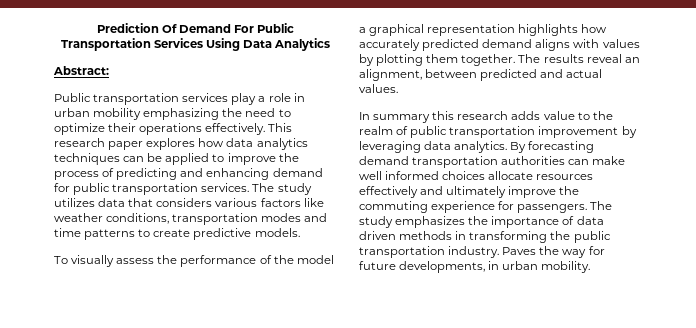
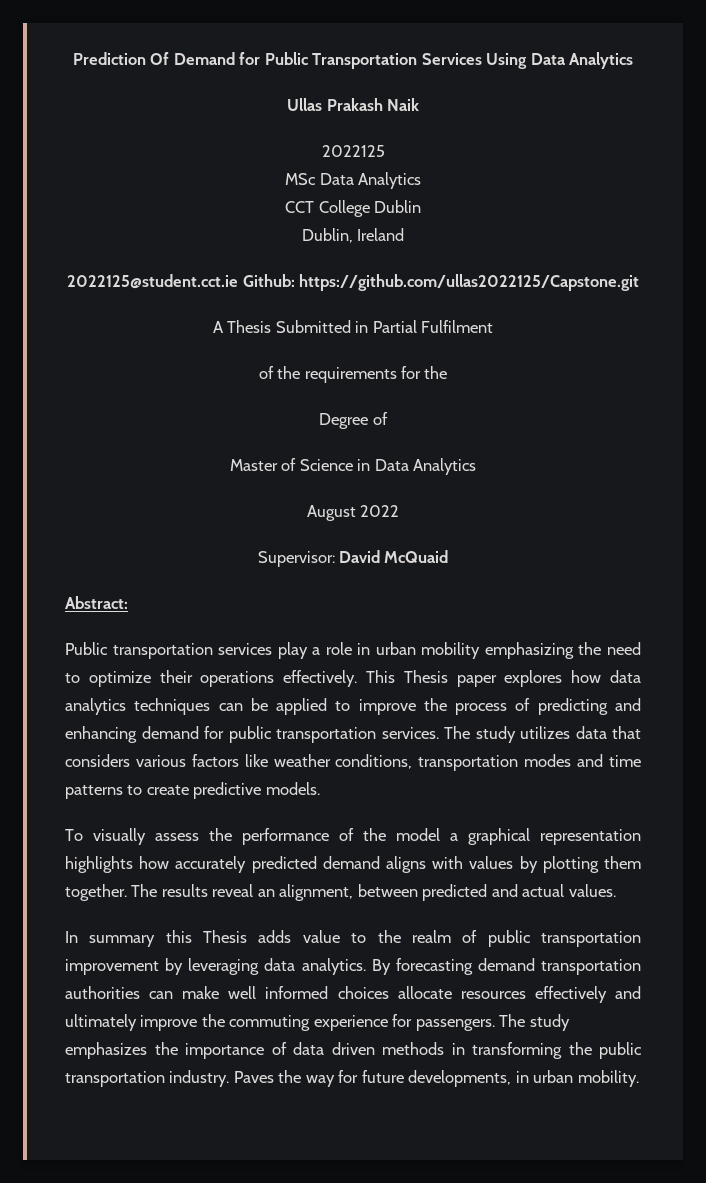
- Prediction Of Demand For Public Transportation Services Using Data Analytics
+ Prediction Of Demand for Public Transportation Services Using Data Analytics
+ Ullas Prakash Naik
+ 2022125
+ MSc Data Analytics
+ CCT College Dublin
+ Dublin, Ireland
+ 2022125@student.cct.ie Github: https://github.com/ullas2022125/Capstone.git
+ A Thesis Submitted in Partial Fulfilment
+ of the requirements for the
+ Degree of
+ Master of Science in Data Analytics
+ August 2022
+ Supervisor: David McQuaid
- This research paper explores how data analytics techniques can be applied to improve the process of predicting and enhancing demand for public transportation services.
+ This Thesis paper explores how data analytics techniques can be applied to improve the process of predicting and enhancing demand for public transportation services.
- In summary this research adds value to the realm of public transportation improvement by leveraging data analytics.
+ In summary this Thesis adds value to the realm of public transportation improvement by leveraging data analytics.

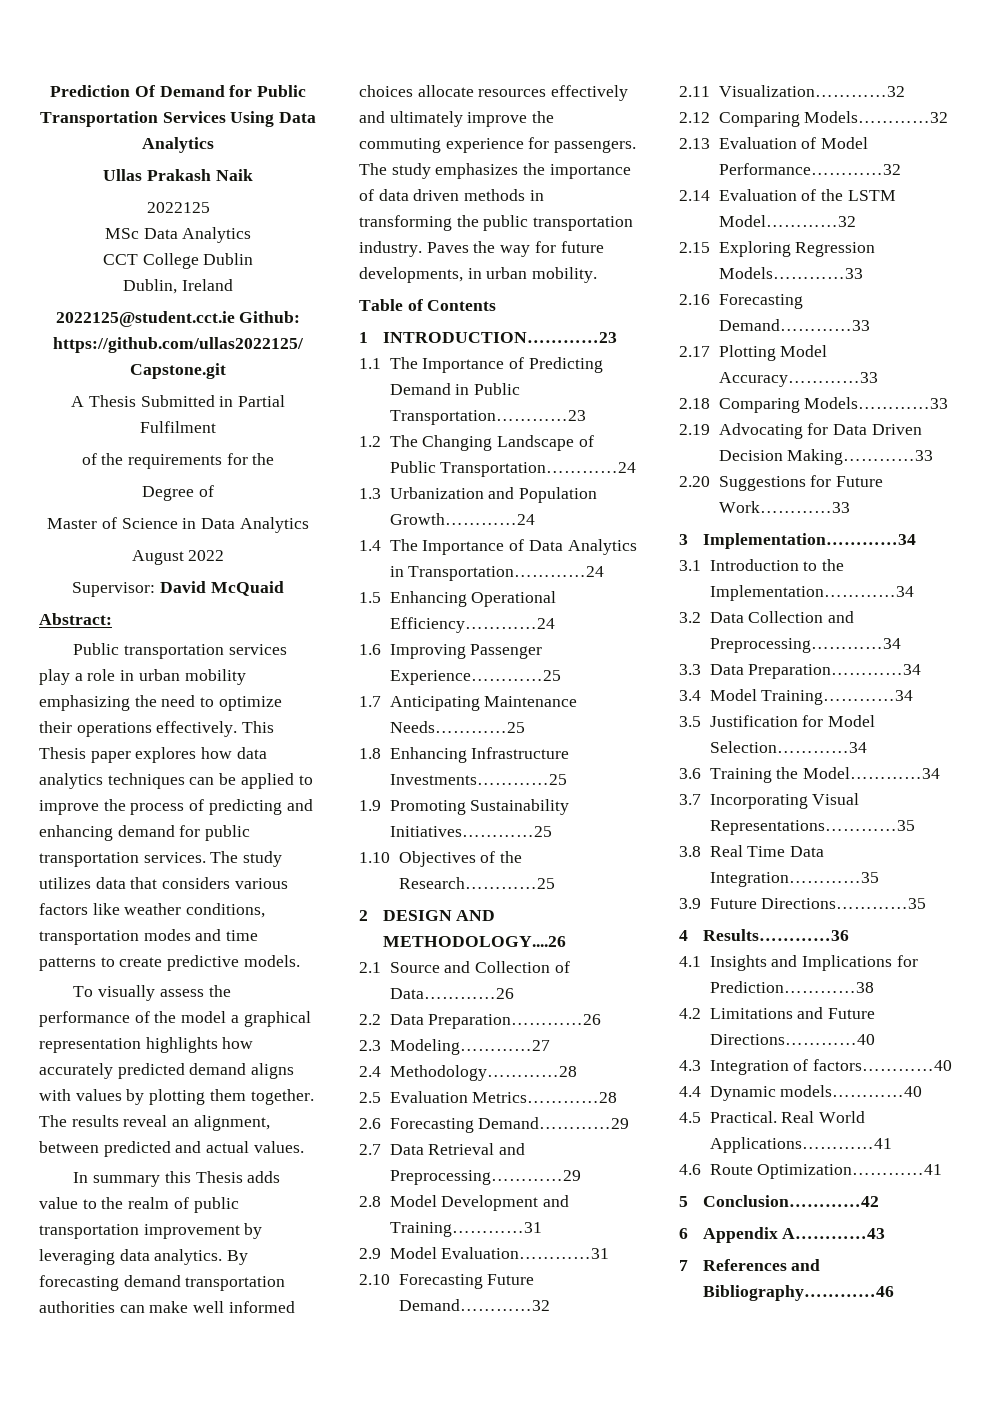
+ Table of Contents
+ 1 INTRODUCTION…………23
+ 1.1 The Importance of Predicting Demand in Public Transportation…………23
+ 1.2 The Changing Landscape of Public Transportation…………24
+ 1.3 Urbanization and Population Growth…………24
+ 1.4 The Importance of Data Analytics in Transportation…………24
+ 1.5 Enhancing Operational Efficiency…………24
+ 1.6 Improving Passenger Experience…………25
+ 1.7 Anticipating Maintenance Needs…………25
+ 1.8 Enhancing Infrastructure Investments…………25
+ 1.9 Promoting Sustainability Initiatives…………25
+ 1.10 Objectives of the Research…………25
+ 2 DESIGN AND METHODOLOGY....26
+ 2.1 Source and Collection of Data…………26
+ 2.2 Data Preparation…………26
+ 2.3 Modeling…………27
+ 2.4 Methodology…………28
+ 2.5 Evaluation Metrics…………28
+ 2.6 Forecasting Demand…………29
+ 2.7 Data Retrieval and Preprocessing…………29
+ 2.8 Model Development and Training…………31
+ 2.9 Model Evaluation…………31
+ 2.10 Forecasting Future Demand…………32
+ 2.11 Visualization…………32
+ 2.12 Comparing Models…………32
+ 2.13 Evaluation of Model Performance…………32
+ 2.14 Evaluation of the LSTM Model…………32
+ 2.15 Exploring Regression Models…………33
+ 2.16 Forecasting Demand…………33
+ 2.17 Plotting Model Accuracy…………33
+ 2.18 Comparing Models…………33
+ 2.19 Advocating for Data Driven Decision Making…………33
+ 2.20 Suggestions for Future Work…………33
+ 3 Implementation…………34
+ 3.1 Introduction to the Implementation…………34
+ 3.2 Data Collection and Preprocessing…………34
+ 3.3 Data Preparation…………34
+ 3.4 Model Training…………34
+ 3.5 Justification for Model Selection…………34
+ 3.6 Training the Model…………34
+ 3.7 Incorporating Visual Representations…………35
+ 3.8 Real Time Data Integration…………35
+ 3.9 Future Directions…………35
+ 4 Results…………36
+ 4.1 Insights and Implications for Prediction…………38
+ 4.2 Limitations and Future Directions…………40
+ 4.3 Integration of factors…………40
+ 4.4 Dynamic models…………40
+ 4.5 Practical. Real World Applications…………41
+ 4.6 Route Optimization…………41
+ 5 Conclusion…………42
+ 6 Appendix A…………43
+ 7 References and Bibliography…………46

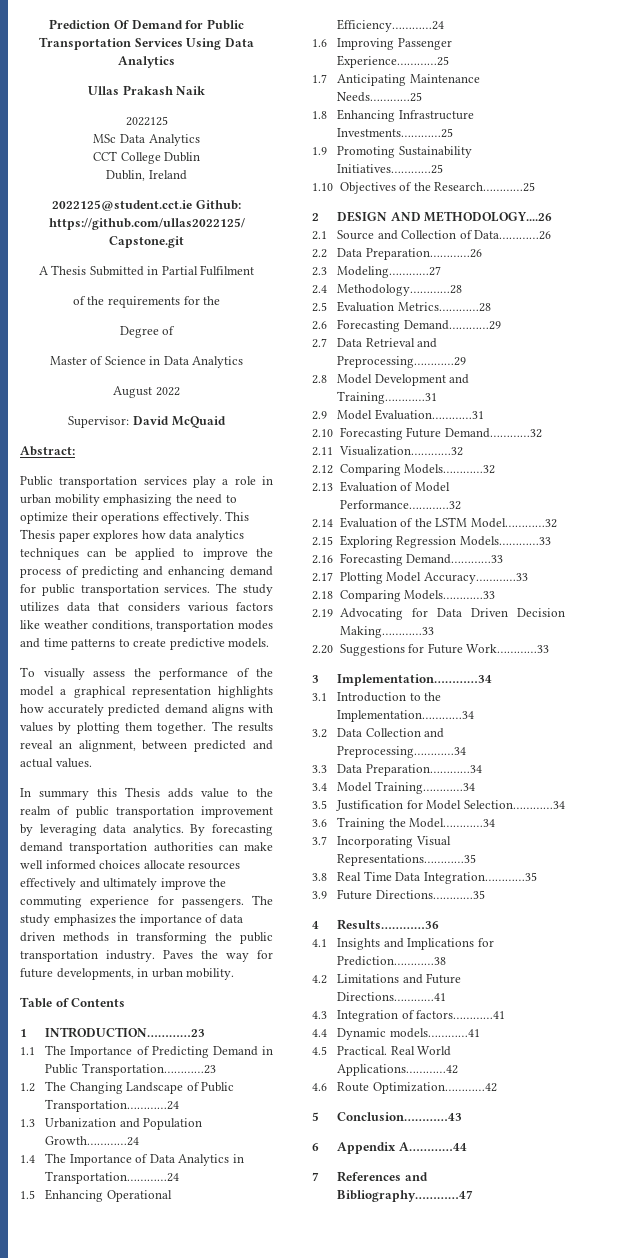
- 4.2 Limitations and Future Directions…………40
+ 4.2 Limitations and Future Directions…………41
- 4.3 Integration of factors…………40
+ 4.3 Integration of factors…………41
- 4.4 Dynamic models…………40
+ 4.4 Dynamic models…………41
- Real World Applications…………41
+ Real World Applications…………42
- 4.6 Route Optimization…………41
+ 4.6 Route Optimization…………42
- 5 Conclusion…………42
+ 5 Conclusion…………43
- 6 Appendix A…………43
+ 6 Appendix A…………44
- 7 References and Bibliography…………46
+ 7 References and Bibliography…………47

